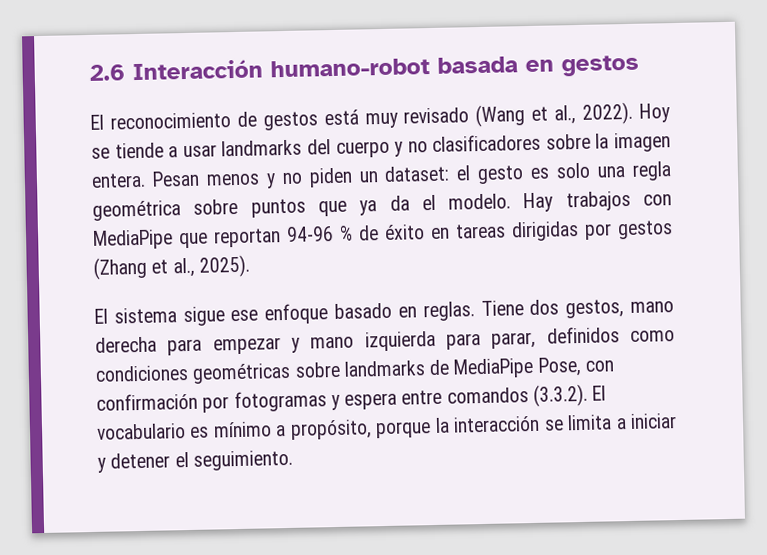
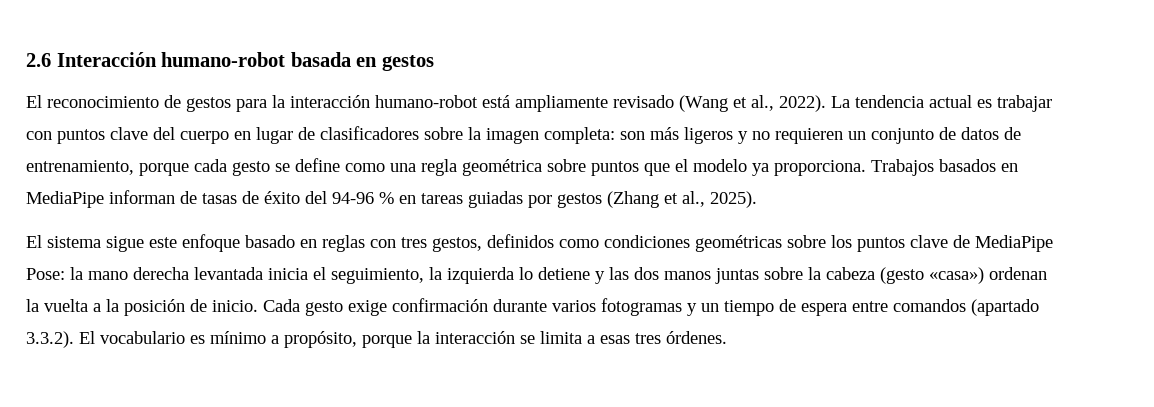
- El reconocimiento de gestos está muy revisado (Wang et al., 2022).
+ El reconocimiento de gestos para la interacción humano-robot está ampliamente revisado (Wang et al., 2022).
- Hoy se tiende a usar landmarks del cuerpo y no clasificadores sobre la imagen entera. Pesan menos y no piden un dataset: el gesto es solo una regla geométrica sobre puntos que ya da el modelo. Hay trabajos con MediaPipe que reportan 94-96 % de éxito en tareas dirigidas por gestos (Zhang et al., 2025).
+ La tendencia actual es trabajar con puntos clave del cuerpo en lugar de clasificadores sobre la imagen completa: son más ligeros y no requieren un conjunto de datos de entrenamiento, porque cada gesto se define como una regla geométrica sobre puntos que el modelo ya proporciona. Trabajos basados en MediaPipe informan de tasas de éxito del 94-96 % en tareas guiadas por gestos (Zhang et al., 2025).
- El sistema sigue ese enfoque basado en reglas. Tiene dos gestos, mano derecha para empezar y mano izquierda para parar, definidos como condiciones geométricas sobre landmarks de MediaPipe Pose, con confirmación por fotogramas y espera entre comandos (3.3.2). El vocabulario es mínimo a propósito, porque la interacción se limita a iniciar y detener el seguimiento.
+ El sistema sigue este enfoque basado en reglas con tres gestos, definidos como condiciones geométricas sobre los puntos clave de MediaPipe Pose: la mano derecha levantada inicia el seguimiento, la izquierda lo detiene y las dos manos juntas sobre la cabeza (gesto «casa») ordenan la vuelta a la posición de inicio. Cada gesto exige confirmación durante varios fotogramas y un tiempo de espera entre comandos (apartado 3.3.2). El vocabulario es mínimo a propósito, porque la interacción se limita a esas tres órdenes.

